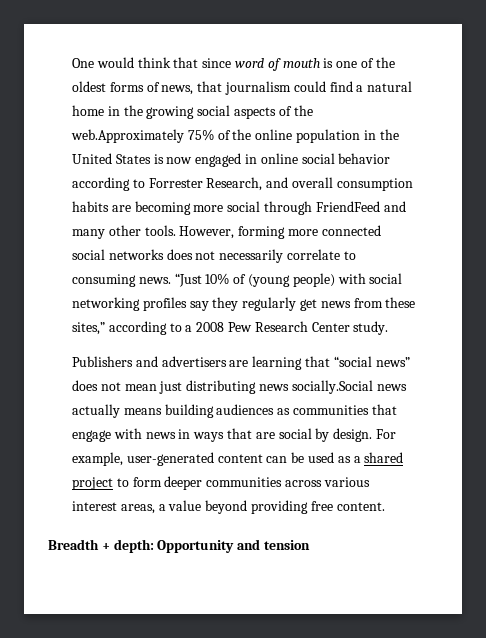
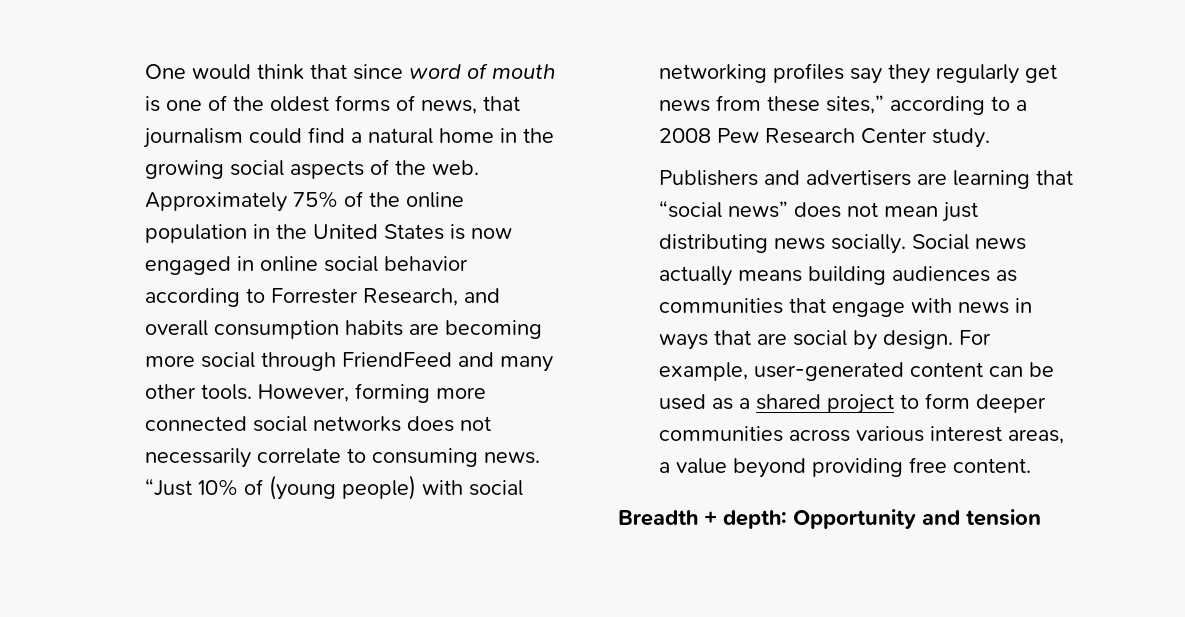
- One would think that since word of mouth is one of the oldest forms of news, that journalism could find a natural home in the growing social aspects of the web.Approximately 75% of the online population in the United States is now engaged in online social behavior according to Forrester Research, and overall consumption habits are becoming more social through FriendFeed and many other tools.
+ One would think that since word of mouth is one of the oldest forms of news, that journalism could find a natural home in the growing social aspects of the web. Approximately 75% of the online population in the United States is now engaged in online social behavior according to Forrester Research, and overall consumption habits are becoming more social through FriendFeed and many other tools.
- Publishers and advertisers are learning that “social news” does not mean just distributing news socially.Social news actually means building audiences as communities that engage with news in ways that are social by design.
+ Publishers and advertisers are learning that “social news” does not mean just distributing news socially. Social news actually means building audiences as communities that engage with news in ways that are social by design.

